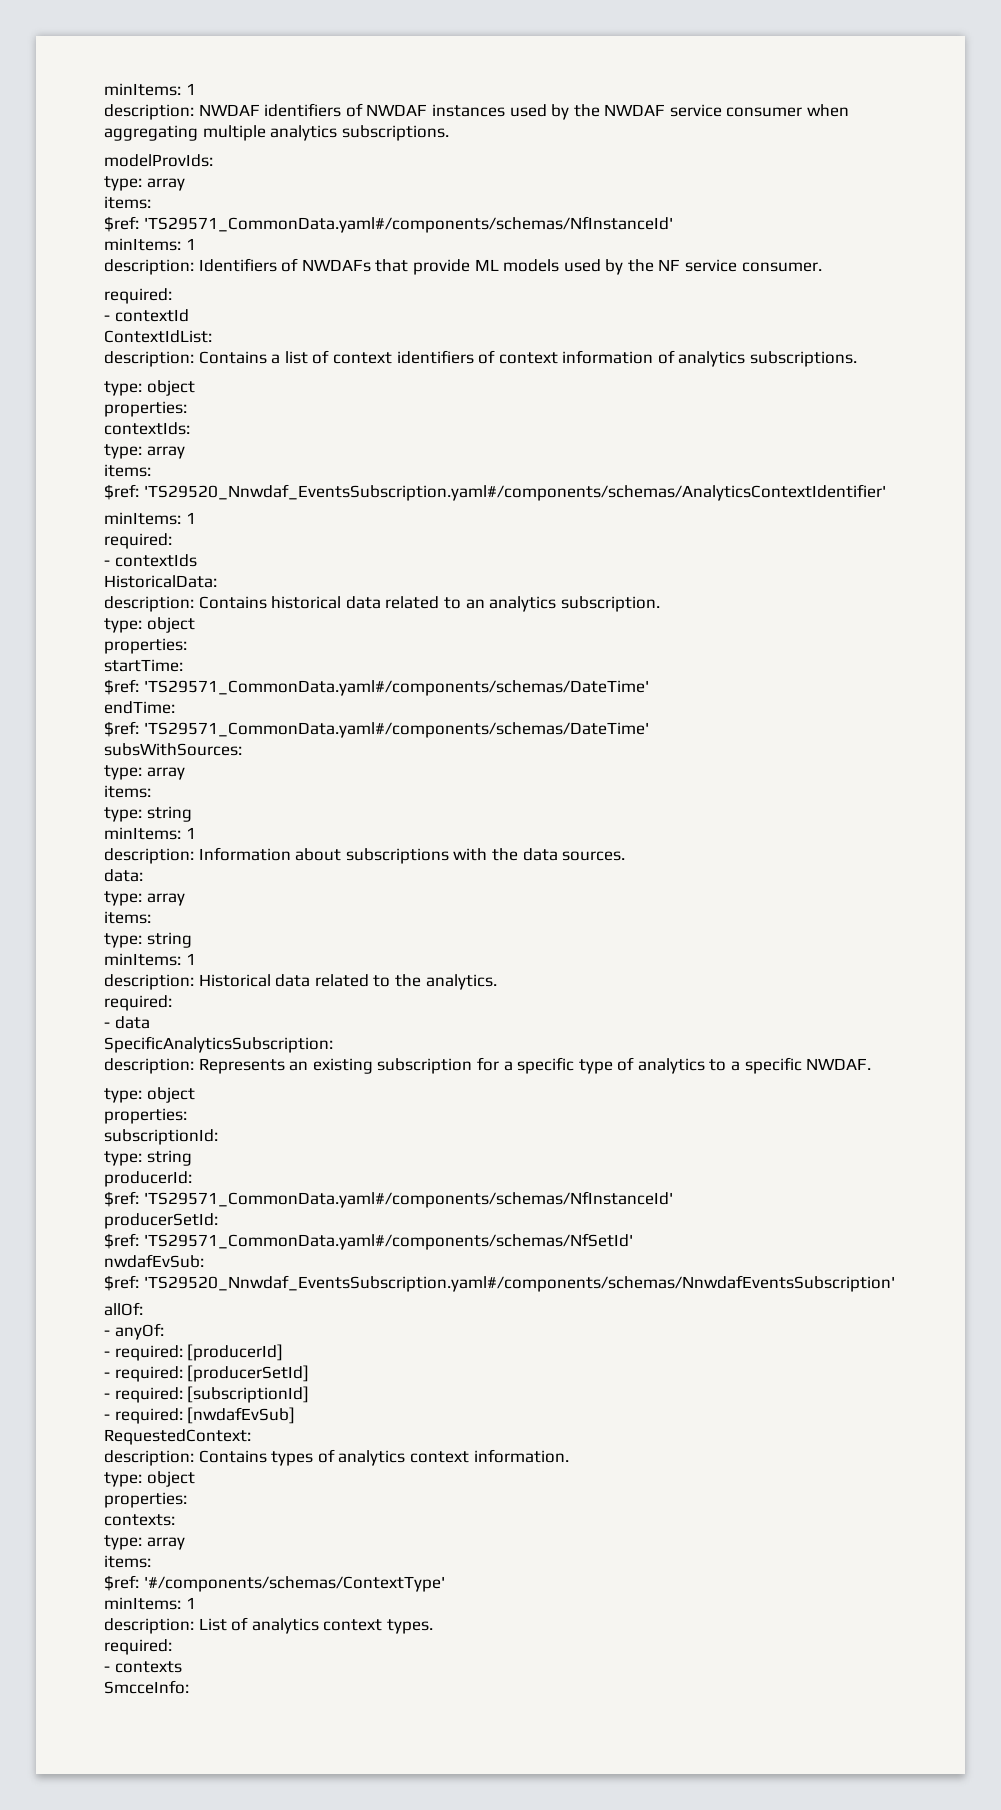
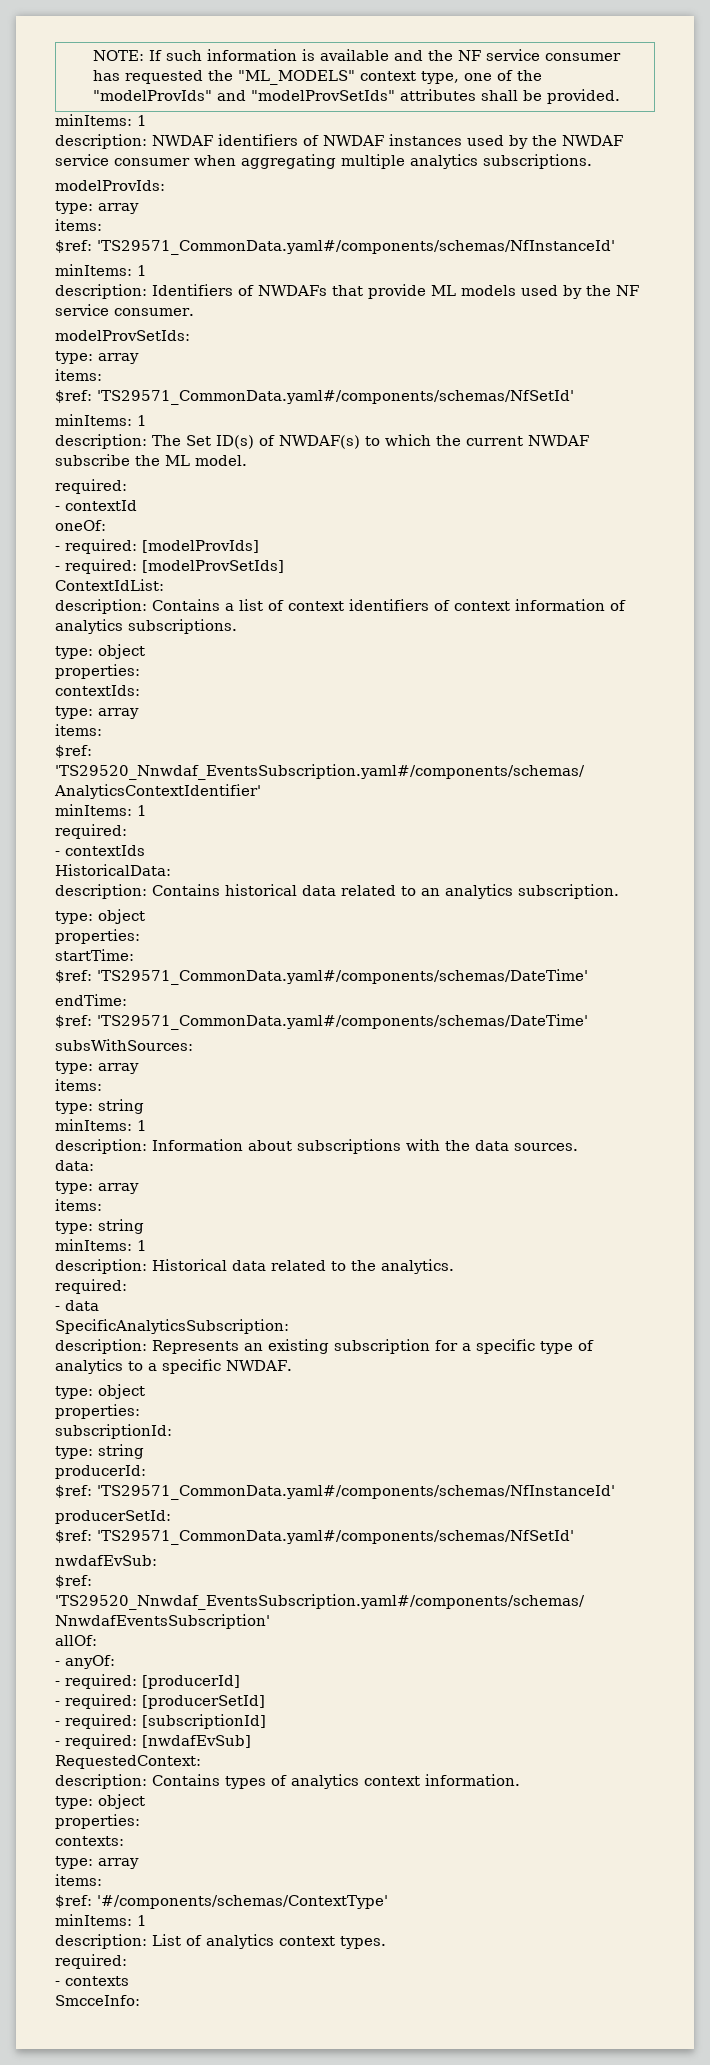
+ NOTE: If such information is available and the NF service consumer has requested the "ML_MODELS" context type, one of the "modelProvIds" and "modelProvSetIds" attributes shall be provided.
  description: Identifiers of NWDAFs that provide ML models used by the NF service consumer.
+ modelProvSetIds:
+ type: array
+ items:
+ $ref: 'TS29571_CommonData.yaml#/components/schemas/NfSetId'
+ minItems: 1
+ description: The Set ID(s) of NWDAF(s) to which the current NWDAF subscribe the ML model.
  required:
  - contextId
+ oneOf:
+ - required: [modelProvIds]
+ - required: [modelProvSetIds]

